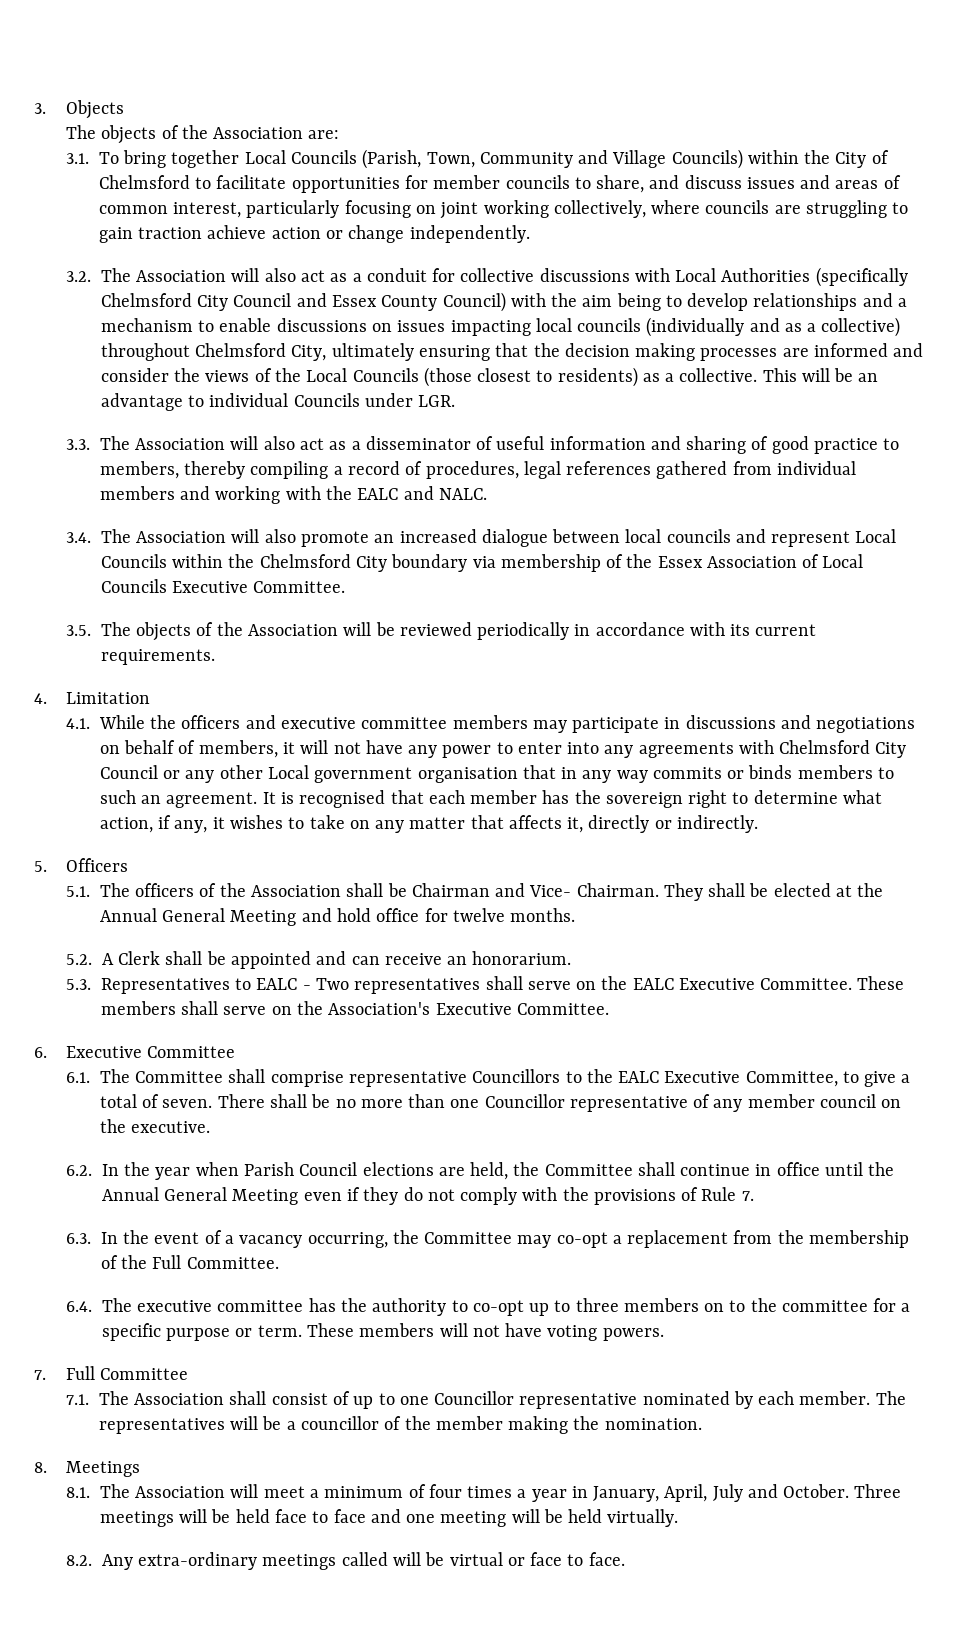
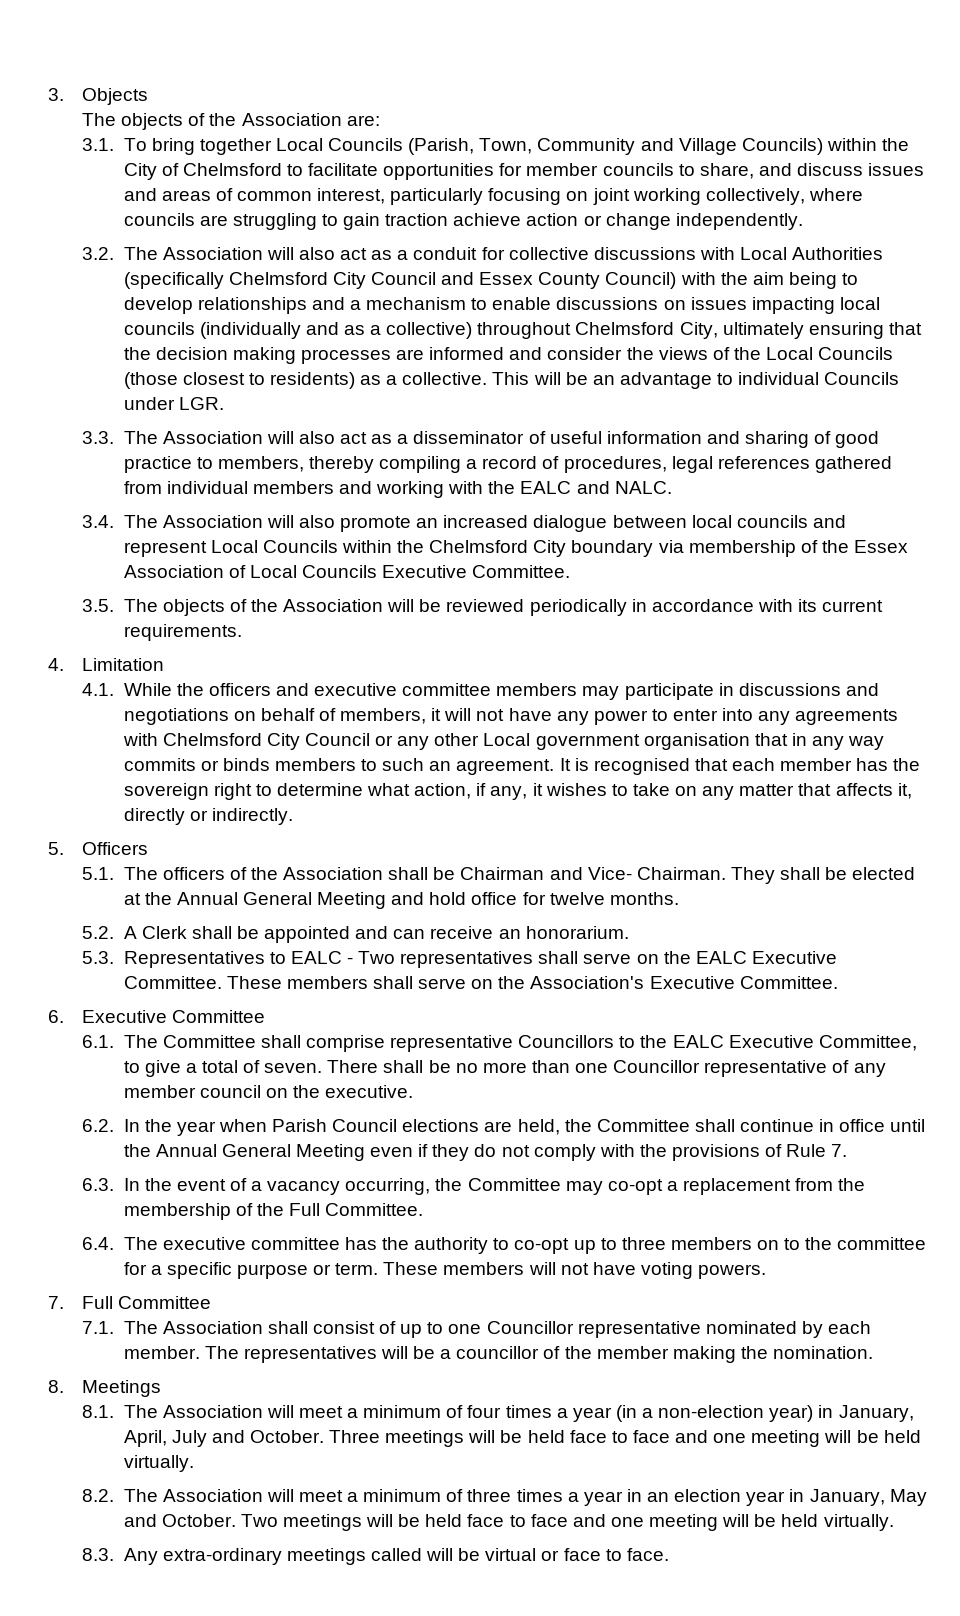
- 8.1. The Association will meet a minimum of four times a year in January, April, July and October.
+ 8.1. The Association will meet a minimum of four times a year (in a non-election year) in January, April, July and October.
- 8.2. Any extra-ordinary meetings called will be virtual or face to face.
+ 8.2. The Association will meet a minimum of three times a year in an election year in January, May and October. Two meetings will be held face to face and one meeting will be held virtually.
+ 8.3. Any extra-ordinary meetings called will be virtual or face to face.

